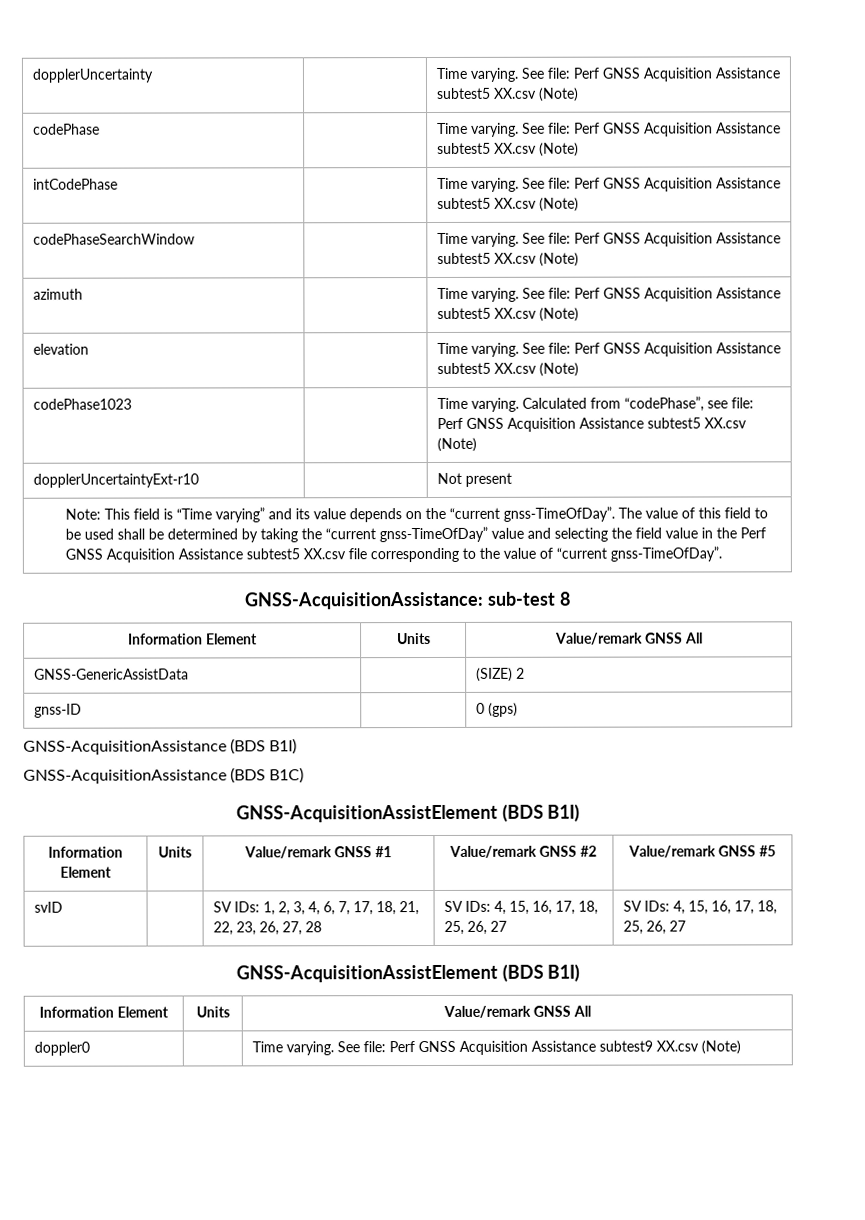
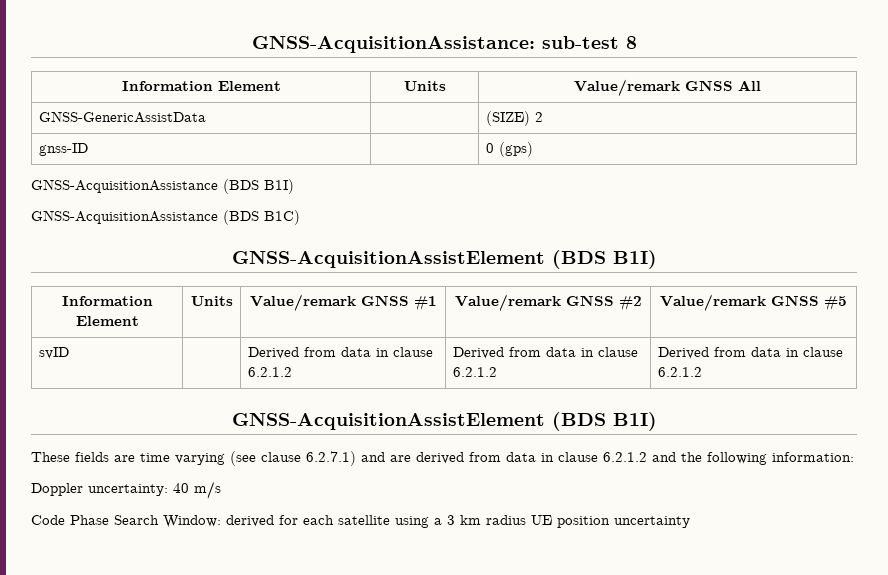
- dopplerUncertainty | | Time varying. See file: Perf GNSS Acquisition Assistance subtest5 XX.csv (Note)
- codePhase | | Time varying. See file: Perf GNSS Acquisition Assistance subtest5 XX.csv (Note)
- intCodePhase | | Time varying. See file: Perf GNSS Acquisition Assistance subtest5 XX.csv (Note)
- codePhaseSearchWindow | | Time varying. See file: Perf GNSS Acquisition Assistance subtest5 XX.csv (Note)
- azimuth | | Time varying. See file: Perf GNSS Acquisition Assistance subtest5 XX.csv (Note)
- elevation | | Time varying. See file: Perf GNSS Acquisition Assistance subtest5 XX.csv (Note)
- codePhase1023 | | Time varying. Calculated from “codePhase”, see file: Perf GNSS Acquisition Assistance subtest5 XX.csv (Note)
- dopplerUncertaintyExt-r10 | | Not present
- Note: This field is “Time varying” and its value depends on the “current gnss-TimeOfDay”. The value of this field to be used shall be determined by taking the “current gnss-TimeOfDay” value and selecting the field value in the Perf GNSS Acquisition Assistance subtest5 XX.csv file corresponding to the value of “current gnss-TimeOfDay”.
- svID | | SV IDs: 1, 2, 3, 4, 6, 7, 17, 18, 21, 22, 23, 26, 27, 28 | SV IDs: 4, 15, 16, 17, 18, 25, 26, 27 | SV IDs: 4, 15, 16, 17, 18, 25, 26, 27
+ svID | | Derived from data in clause 6.2.1.2 | Derived from data in clause 6.2.1.2 | Derived from data in clause 6.2.1.2
  GNSS-AcquisitionAssistElement (BDS B1I)
- Information Element | Units | Value/remark GNSS All
- doppler0 | | Time varying. See file: Perf GNSS Acquisition Assistance subtest9 XX.csv (Note)
+ These fields are time varying (see clause 6.2.7.1) and are derived from data in clause 6.2.1.2 and the following information:
+ Doppler uncertainty: 40 m/s
+ Code Phase Search Window: derived for each satellite using a 3 km radius UE position uncertainty

